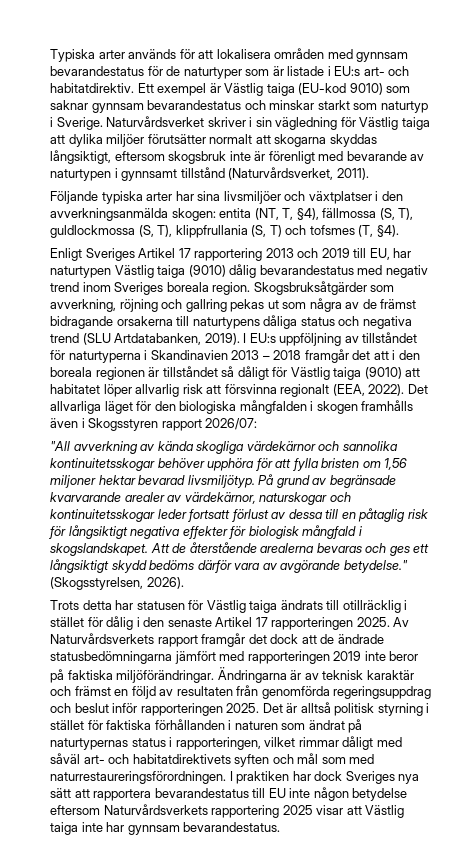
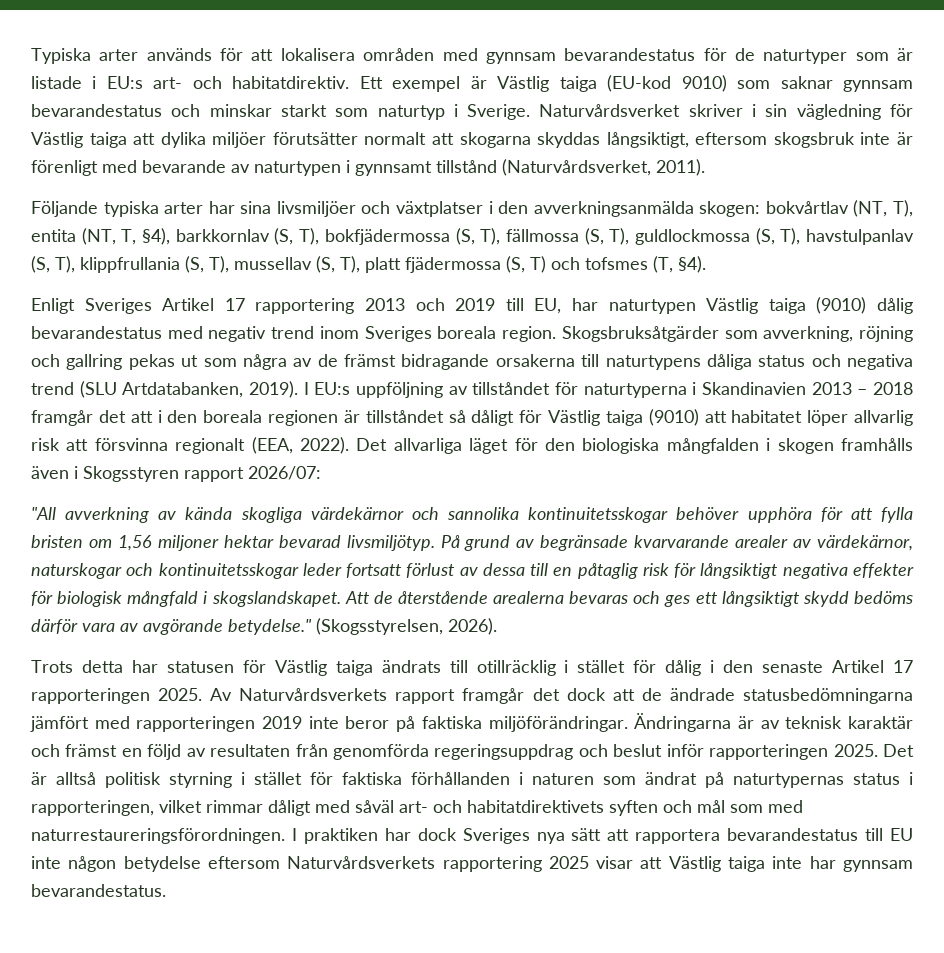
- Följande typiska arter har sina livsmiljöer och växtplatser i den avverkningsanmälda skogen: entita (NT, T, §4), fällmossa (S, T), guldlockmossa (S, T), klippfrullania (S, T) och tofsmes (T, §4).
+ Följande typiska arter har sina livsmiljöer och växtplatser i den avverkningsanmälda skogen: bokvårtlav (NT, T), entita (NT, T, §4), barkkornlav (S, T), bokfjädermossa (S, T), fällmossa (S, T), guldlockmossa (S, T), havstulpanlav (S, T), klippfrullania (S, T), mussellav (S, T), platt fjädermossa (S, T) och tofsmes (T, §4).

